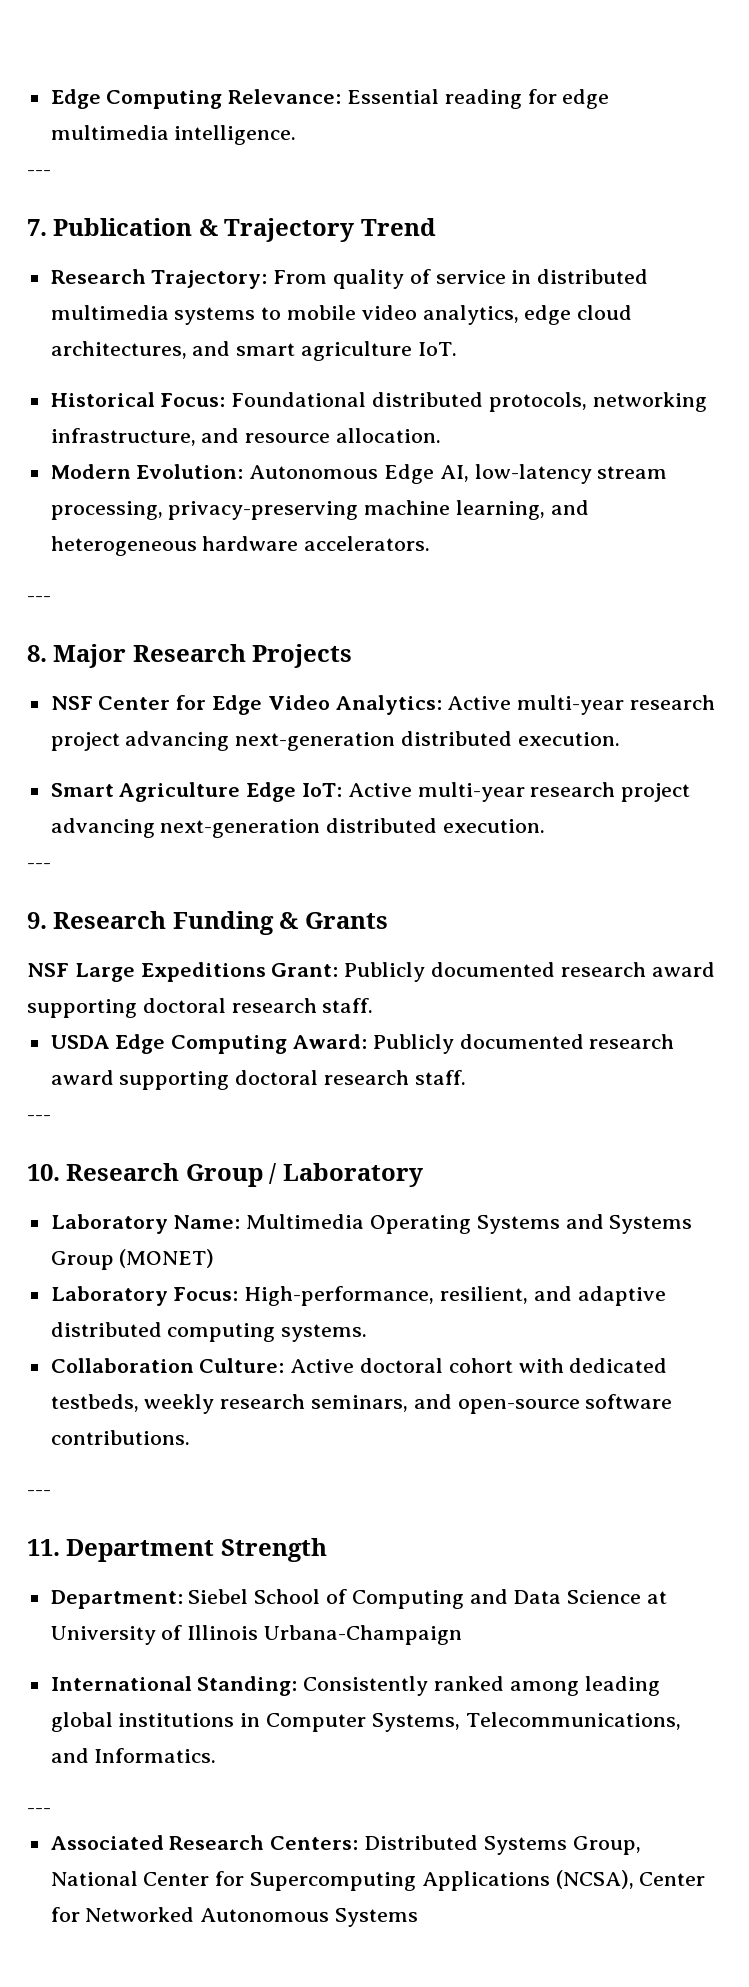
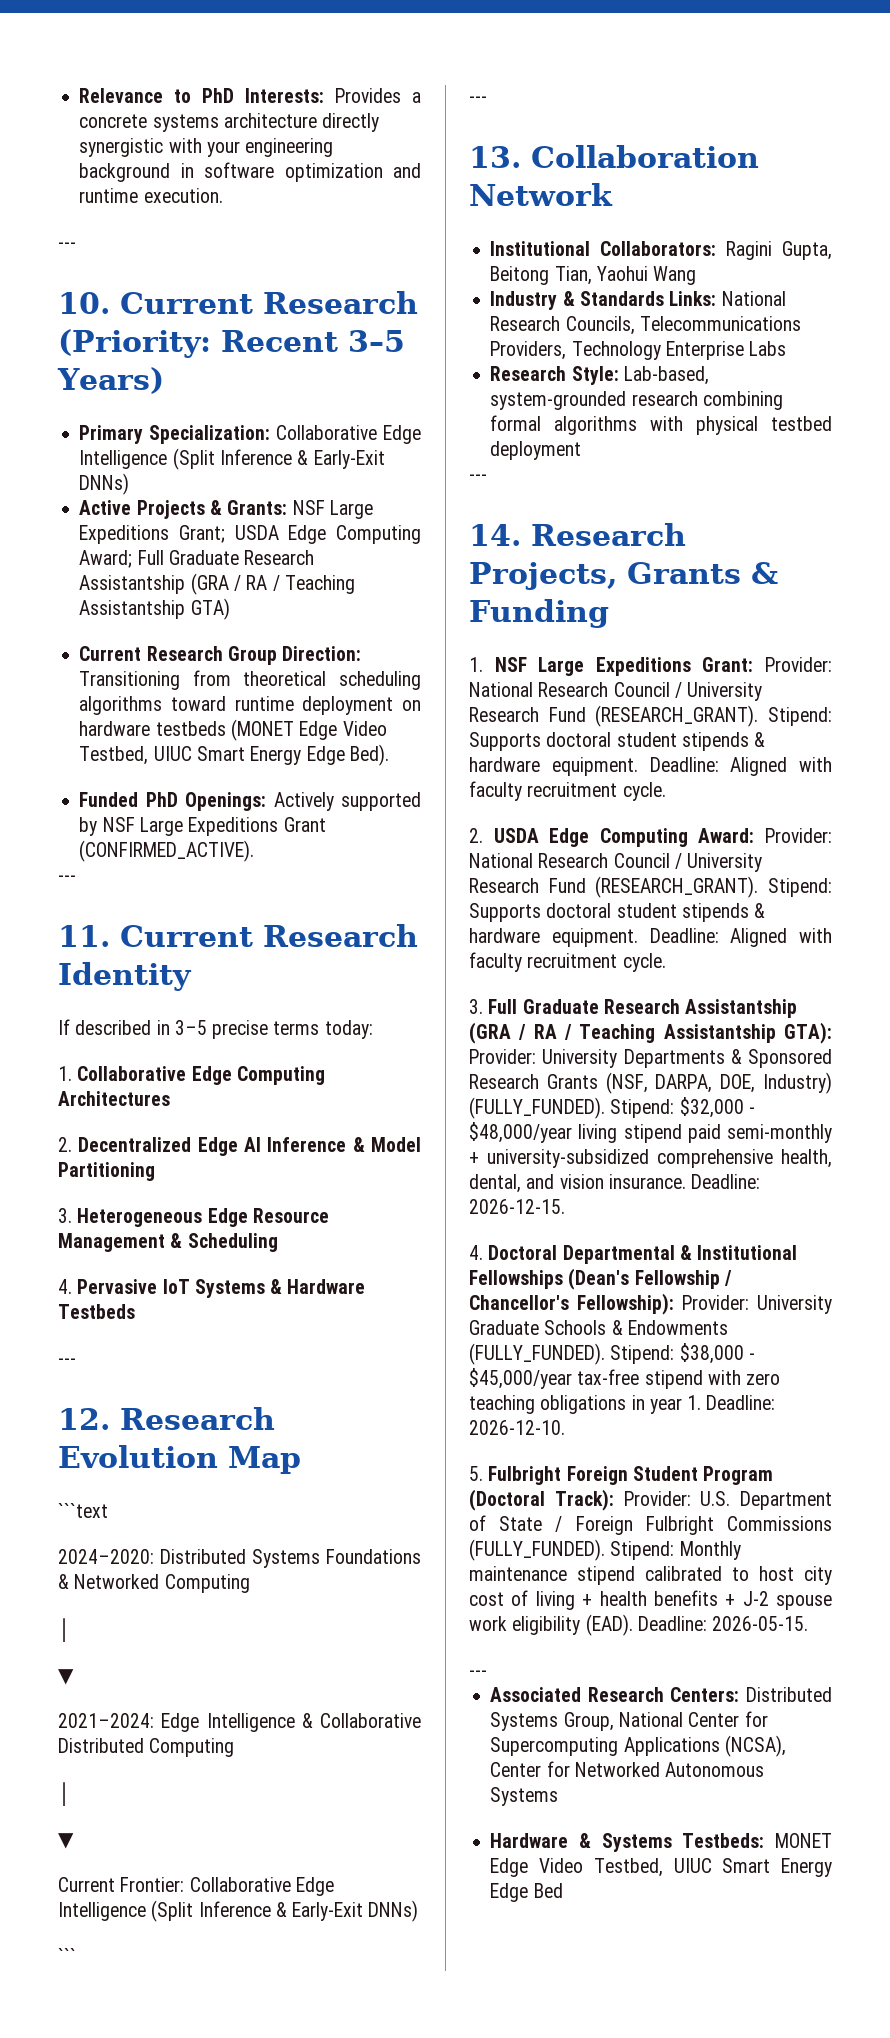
- Edge Computing Relevance: Essential reading for edge multimedia intelligence.
+ Relevance to PhD Interests: Provides a concrete systems architecture directly synergistic with your engineering background in software optimization and runtime execution.
  ---
- 7. Publication & Trajectory Trend
- Research Trajectory: From quality of service in distributed multimedia systems to mobile video analytics, edge cloud architectures, and smart agriculture IoT.
- Historical Focus: Foundational distributed protocols, networking infrastructure, and resource allocation.
- Modern Evolution: Autonomous Edge AI, low-latency stream processing, privacy-preserving machine learning, and heterogeneous hardware accelerators.
+ 10. Current Research (Priority: Recent 3–5 Years)
+ Primary Specialization: Collaborative Edge Intelligence (Split Inference & Early-Exit DNNs)
+ Active Projects & Grants: NSF Large Expeditions Grant; USDA Edge Computing Award; Full Graduate Research Assistantship (GRA / RA / Teaching Assistantship GTA)
+ Current Research Group Direction: Transitioning from theoretical scheduling algorithms toward runtime deployment on hardware testbeds (MONET Edge Video Testbed, UIUC Smart Energy Edge Bed).
+ Funded PhD Openings: Actively supported by NSF Large Expeditions Grant (CONFIRMED_ACTIVE).
  ---
- 8. Major Research Projects
- NSF Center for Edge Video Analytics: Active multi-year research project advancing next-generation distributed execution.
- Smart Agriculture Edge IoT: Active multi-year research project advancing next-generation distributed execution.
+ 11. Current Research Identity
+ If described in 3–5 precise terms today:
+ 1. Collaborative Edge Computing Architectures
+ 2. Decentralized Edge AI Inference & Model Partitioning
+ 3. Heterogeneous Edge Resource Management & Scheduling
+ 4. Pervasive IoT Systems & Hardware Testbeds
  ---
- 9. Research Funding & Grants
- NSF Large Expeditions Grant: Publicly documented research award supporting doctoral research staff.
- USDA Edge Computing Award: Publicly documented research award supporting doctoral research staff.
+ 12. Research Evolution Map
+ ```text
+ 2024–2020: Distributed Systems Foundations & Networked Computing
+ │
+ ▼
+ 2021–2024: Edge Intelligence & Collaborative Distributed Computing
+ │
+ ▼
+ Current Frontier: Collaborative Edge Intelligence (Split Inference & Early-Exit DNNs)
+ ```
  ---
- 10. Research Group / Laboratory
- Laboratory Name: Multimedia Operating Systems and Systems Group (MONET)
- Laboratory Focus: High-performance, resilient, and adaptive distributed computing systems.
- Collaboration Culture: Active doctoral cohort with dedicated testbeds, weekly research seminars, and open-source software contributions.
+ 13. Collaboration Network
+ Institutional Collaborators: Ragini Gupta, Beitong Tian, Yaohui Wang
+ Industry & Standards Links: National Research Councils, Telecommunications Providers, Technology Enterprise Labs
+ Research Style: Lab-based, system-grounded research combining formal algorithms with physical testbed deployment
  ---
- 11. Department Strength
- Department: Siebel School of Computing and Data Science at University of Illinois Urbana-Champaign
- International Standing: Consistently ranked among leading global institutions in Computer Systems, Telecommunications, and Informatics.
+ 14. Research Projects, Grants & Funding
+ 1. NSF Large Expeditions Grant: Provider: National Research Council / University Research Fund (RESEARCH_GRANT). Stipend: Supports doctoral student stipends & hardware equipment. Deadline: Aligned with faculty recruitment cycle.
+ 2. USDA Edge Computing Award: Provider: National Research Council / University Research Fund (RESEARCH_GRANT). Stipend: Supports doctoral student stipends & hardware equipment. Deadline: Aligned with faculty recruitment cycle.
+ 3. Full Graduate Research Assistantship (GRA / RA / Teaching Assistantship GTA): Provider: University Departments & Sponsored Research Grants (NSF, DARPA, DOE, Industry) (FULLY_FUNDED). Stipend: $32,000 - $48,000/year living stipend paid semi-monthly + university-subsidized comprehensive health, dental, and vision insurance. Deadline: 2026-12-15.
+ 4. Doctoral Departmental & Institutional Fellowships (Dean's Fellowship / Chancellor's Fellowship): Provider: University Graduate Schools & Endowments (FULLY_FUNDED). Stipend: $38,000 - $45,000/year tax-free stipend with zero teaching obligations in year 1. Deadline: 2026-12-10.
+ 5. Fulbright Foreign Student Program (Doctoral Track): Provider: U.S. Department of State / Foreign Fulbright Commissions (FULLY_FUNDED). Stipend: Monthly maintenance stipend calibrated to host city cost of living + health benefits + J-2 spouse work eligibility (EAD). Deadline: 2026-05-15.
+ Hardware & Systems Testbeds: MONET Edge Video Testbed, UIUC Smart Energy Edge Bed

